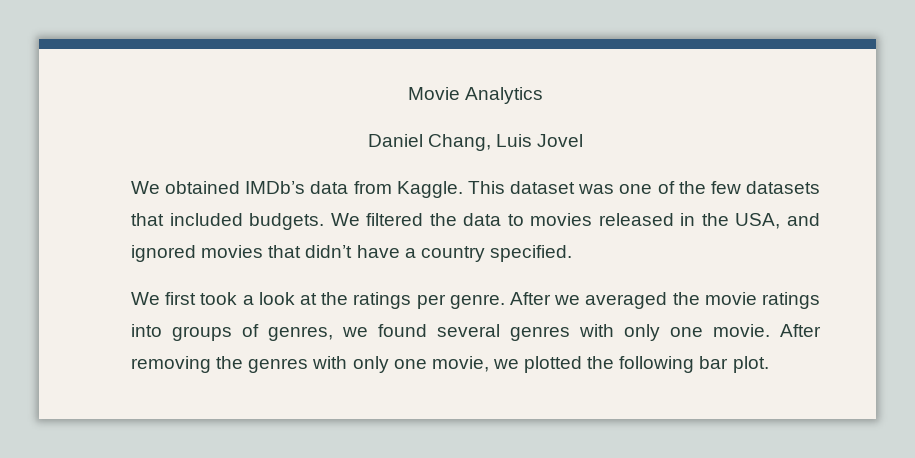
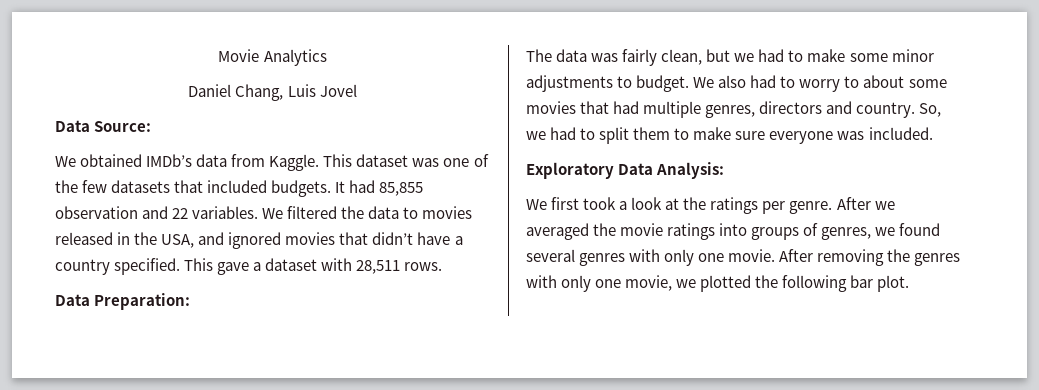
+ Data Source:
+ It had 85,855 observation and 22 variables.
+ This gave a dataset with 28,511 rows.
+ Data Preparation:
+ The data was fairly clean, but we had to make some minor adjustments to budget. We also had to worry to about some movies that had multiple genres, directors and country. So, we had to split them to make sure everyone was included.
+ Exploratory Data Analysis:

